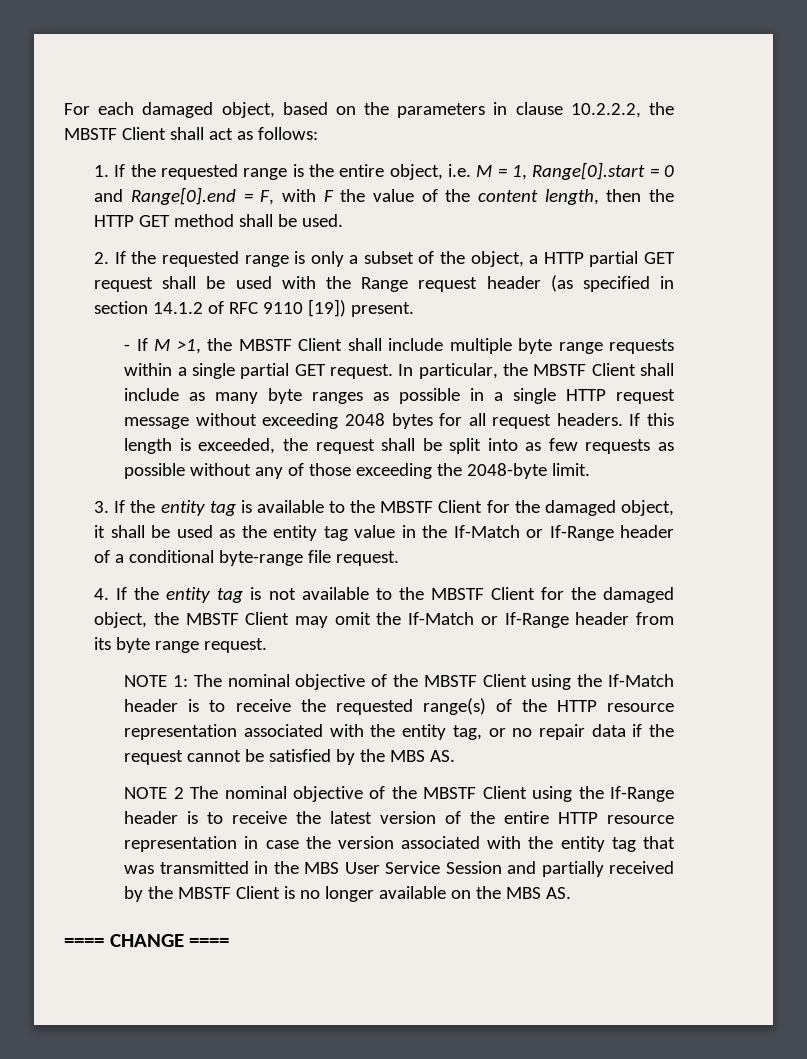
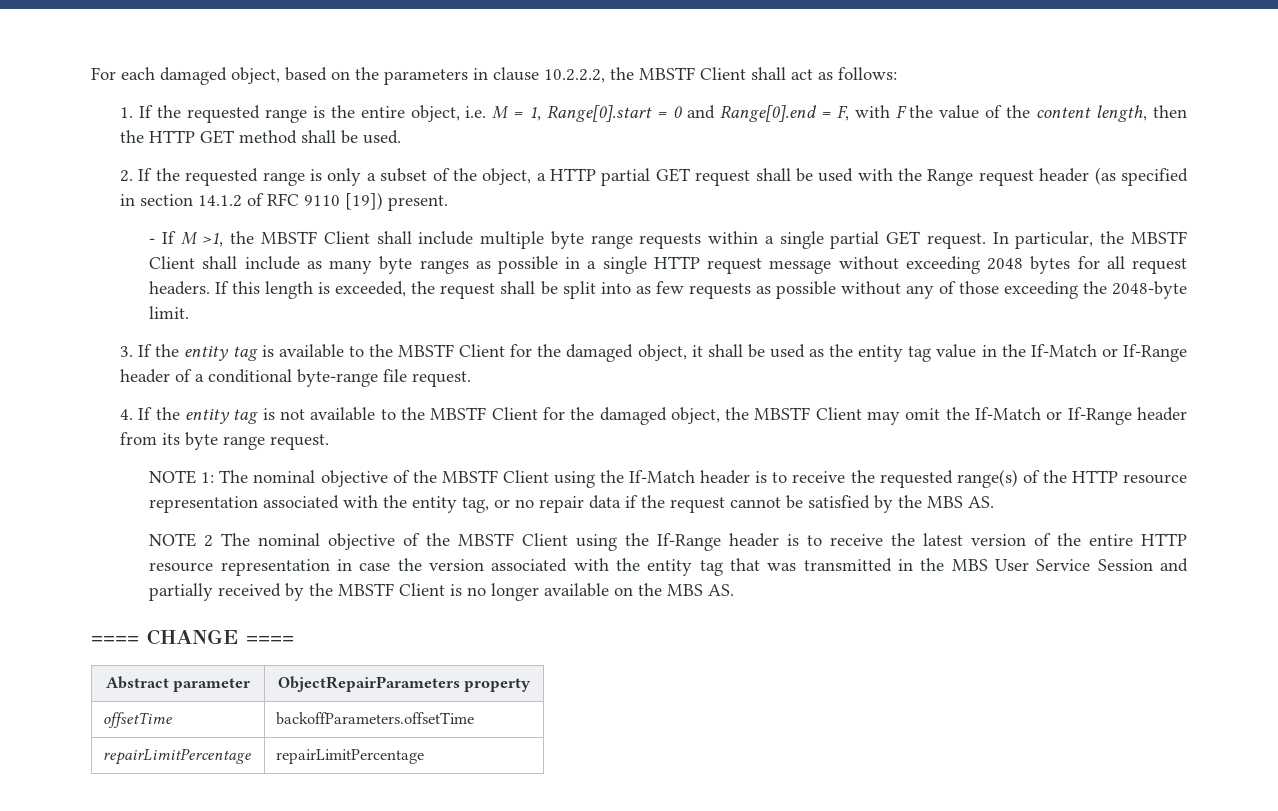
+ Abstract parameter | ObjectRepairParameters property
+ offsetTime | backoffParameters.offsetTime
+ repairLimitPercentage | repairLimitPercentage

